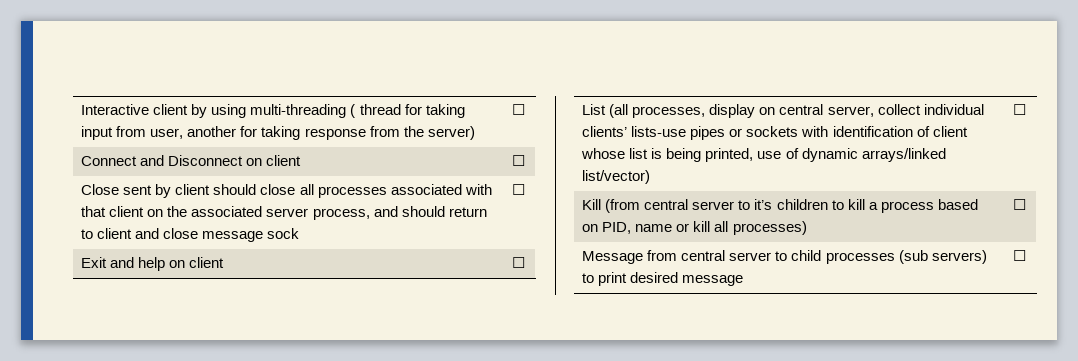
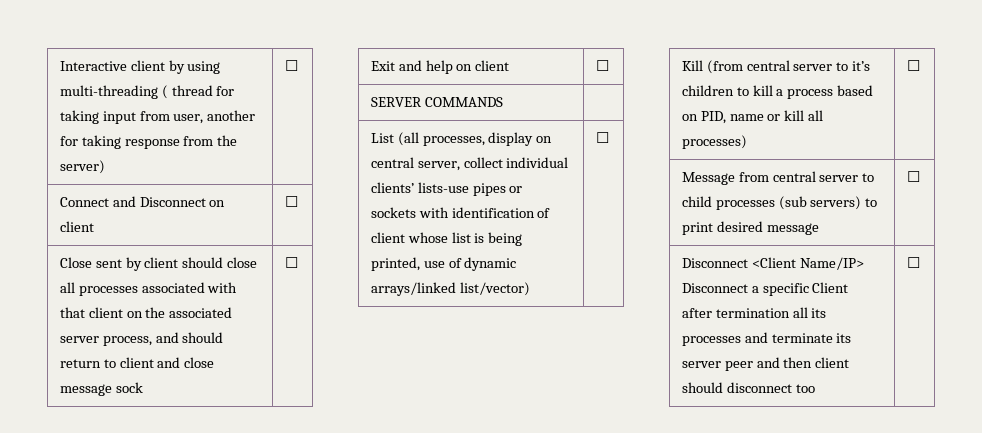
+ SERVER COMMANDS |
+ Disconnect <Client Name/IP> Disconnect a specific Client after termination all its processes and terminate its server peer and then client should disconnect too | ☐

